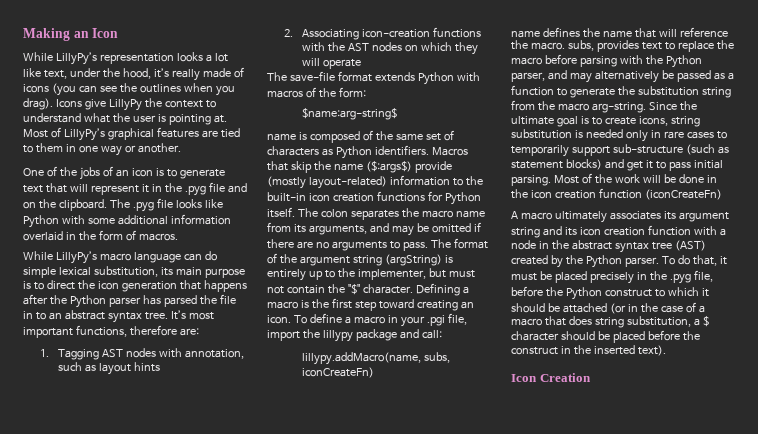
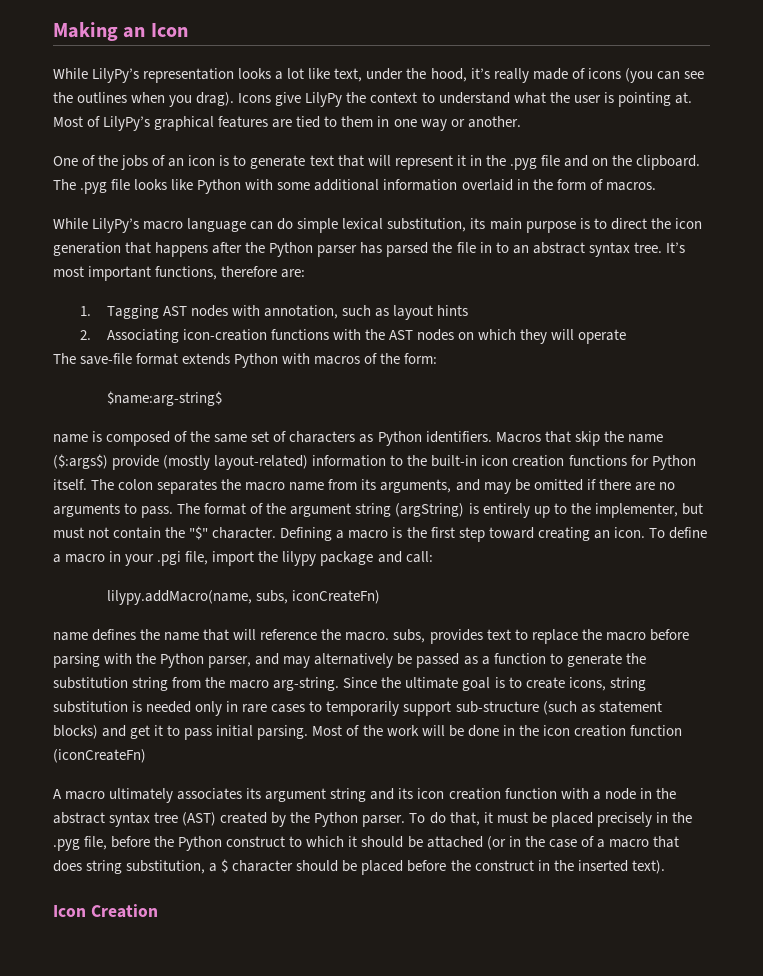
- While LillyPy’s representation looks a lot like text, under the hood, it’s really made of icons (you can see the outlines when you drag).
+ While LilyPy’s representation looks a lot like text, under the hood, it’s really made of icons (you can see the outlines when you drag).
- Icons give LillyPy the context to understand what the user is pointing at.
+ Icons give LilyPy the context to understand what the user is pointing at.
- Most of LillyPy’s graphical features are tied to them in one way or another.
+ Most of LilyPy’s graphical features are tied to them in one way or another.
- While LillyPy’s macro language can do simple lexical substitution, its main purpose is to direct the icon generation that happens after the Python parser has parsed the file in to an abstract syntax tree.
+ While LilyPy’s macro language can do simple lexical substitution, its main purpose is to direct the icon generation that happens after the Python parser has parsed the file in to an abstract syntax tree.
- To define a macro in your .pgi file, import the lillypy package and call:
+ To define a macro in your .pgi file, import the lilypy package and call:
- lillypy.addMacro(name, subs, iconCreateFn)
+ lilypy.addMacro(name, subs, iconCreateFn)

